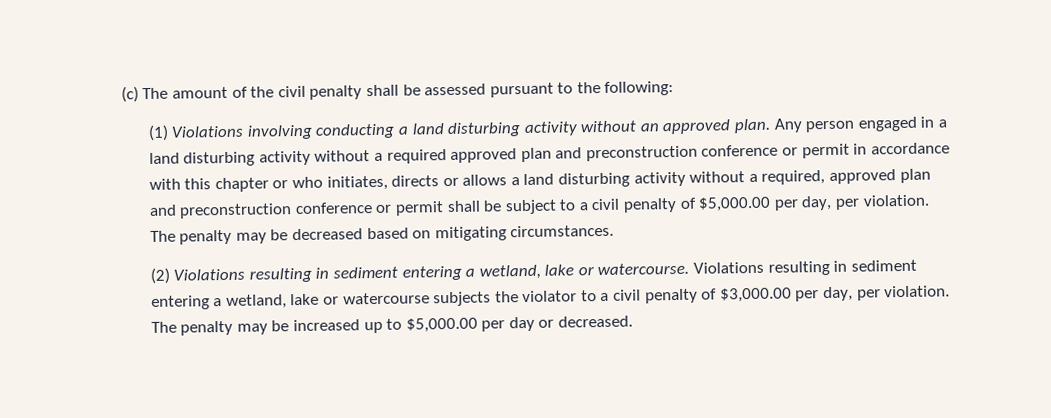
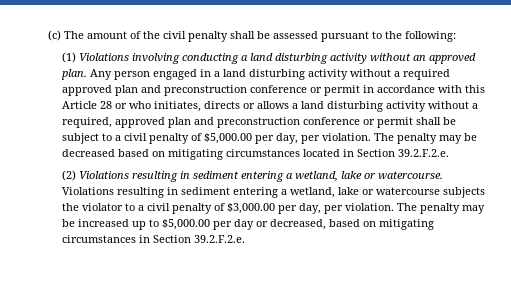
- Any person engaged in a land disturbing activity without a required approved plan and preconstruction conference or permit in accordance with this chapter or who initiates, directs or allows a land disturbing activity without a required, approved plan and preconstruction conference or permit shall be subject to a civil penalty of $5,000.00 per day, per violation.
+ Any person engaged in a land disturbing activity without a required approved plan and preconstruction conference or permit in accordance with this Article 28 or who initiates, directs or allows a land disturbing activity without a required, approved plan and preconstruction conference or permit shall be subject to a civil penalty of $5,000.00 per day, per violation.
- The penalty may be decreased based on mitigating circumstances.
+ The penalty may be decreased based on mitigating circumstances located in Section 39.2.F.2.e.
- The penalty may be increased up to $5,000.00 per day or decreased.
+ The penalty may be increased up to $5,000.00 per day or decreased, based on mitigating circumstances in Section 39.2.F.2.e.

